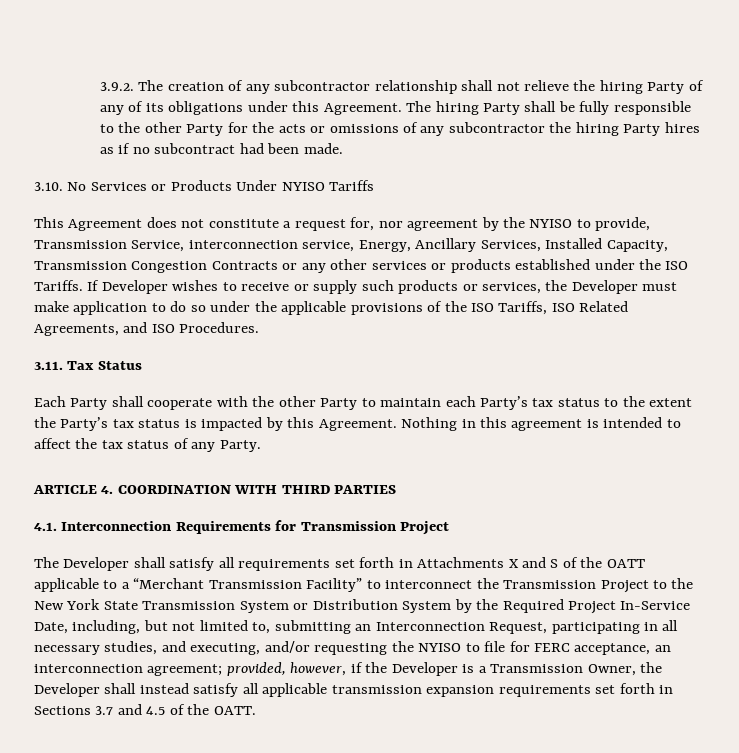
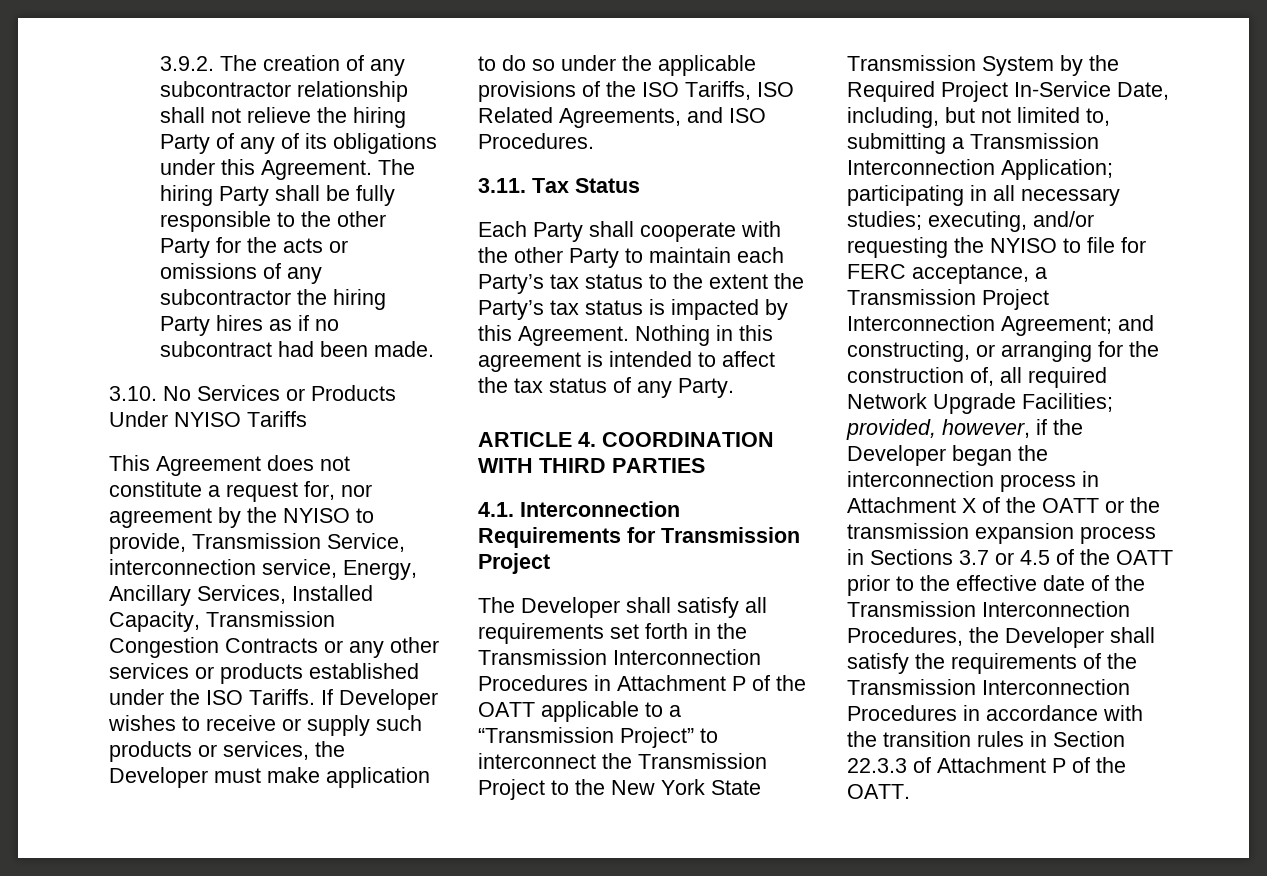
- The Developer shall satisfy all requirements set forth in Attachments X and S of the OATT applicable to a “Merchant Transmission Facility” to interconnect the Transmission Project to the New York State Transmission System or Distribution System by the Required Project In-Service Date, including, but not limited to, submitting an Interconnection Request, participating in all necessary studies, and executing, and/or requesting the NYISO to file for FERC acceptance, an interconnection agreement;
+ The Developer shall satisfy all requirements set forth in the Transmission Interconnection Procedures in Attachment P of the OATT applicable to a “Transmission Project” to interconnect the Transmission Project to the New York State Transmission System by the Required Project In-Service Date, including, but not limited to, submitting a Transmission Interconnection Application; participating in all necessary studies; executing, and/or requesting the NYISO to file for FERC acceptance, a Transmission Project Interconnection Agreement; and constructing, or arranging for the construction of, all required Network Upgrade Facilities;
- provided, however, if the Developer is a Transmission Owner, the Developer shall instead satisfy all applicable transmission expansion requirements set forth in Sections 3.7 and 4.5 of the OATT.
+ provided, however, if the Developer began the interconnection process in Attachment X of the OATT or the transmission expansion process in Sections 3.7 or 4.5 of the OATT prior to the effective date of the Transmission Interconnection Procedures, the Developer shall satisfy the requirements of the Transmission Interconnection Procedures in accordance with the transition rules in Section 22.3.3 of Attachment P of the OATT.

